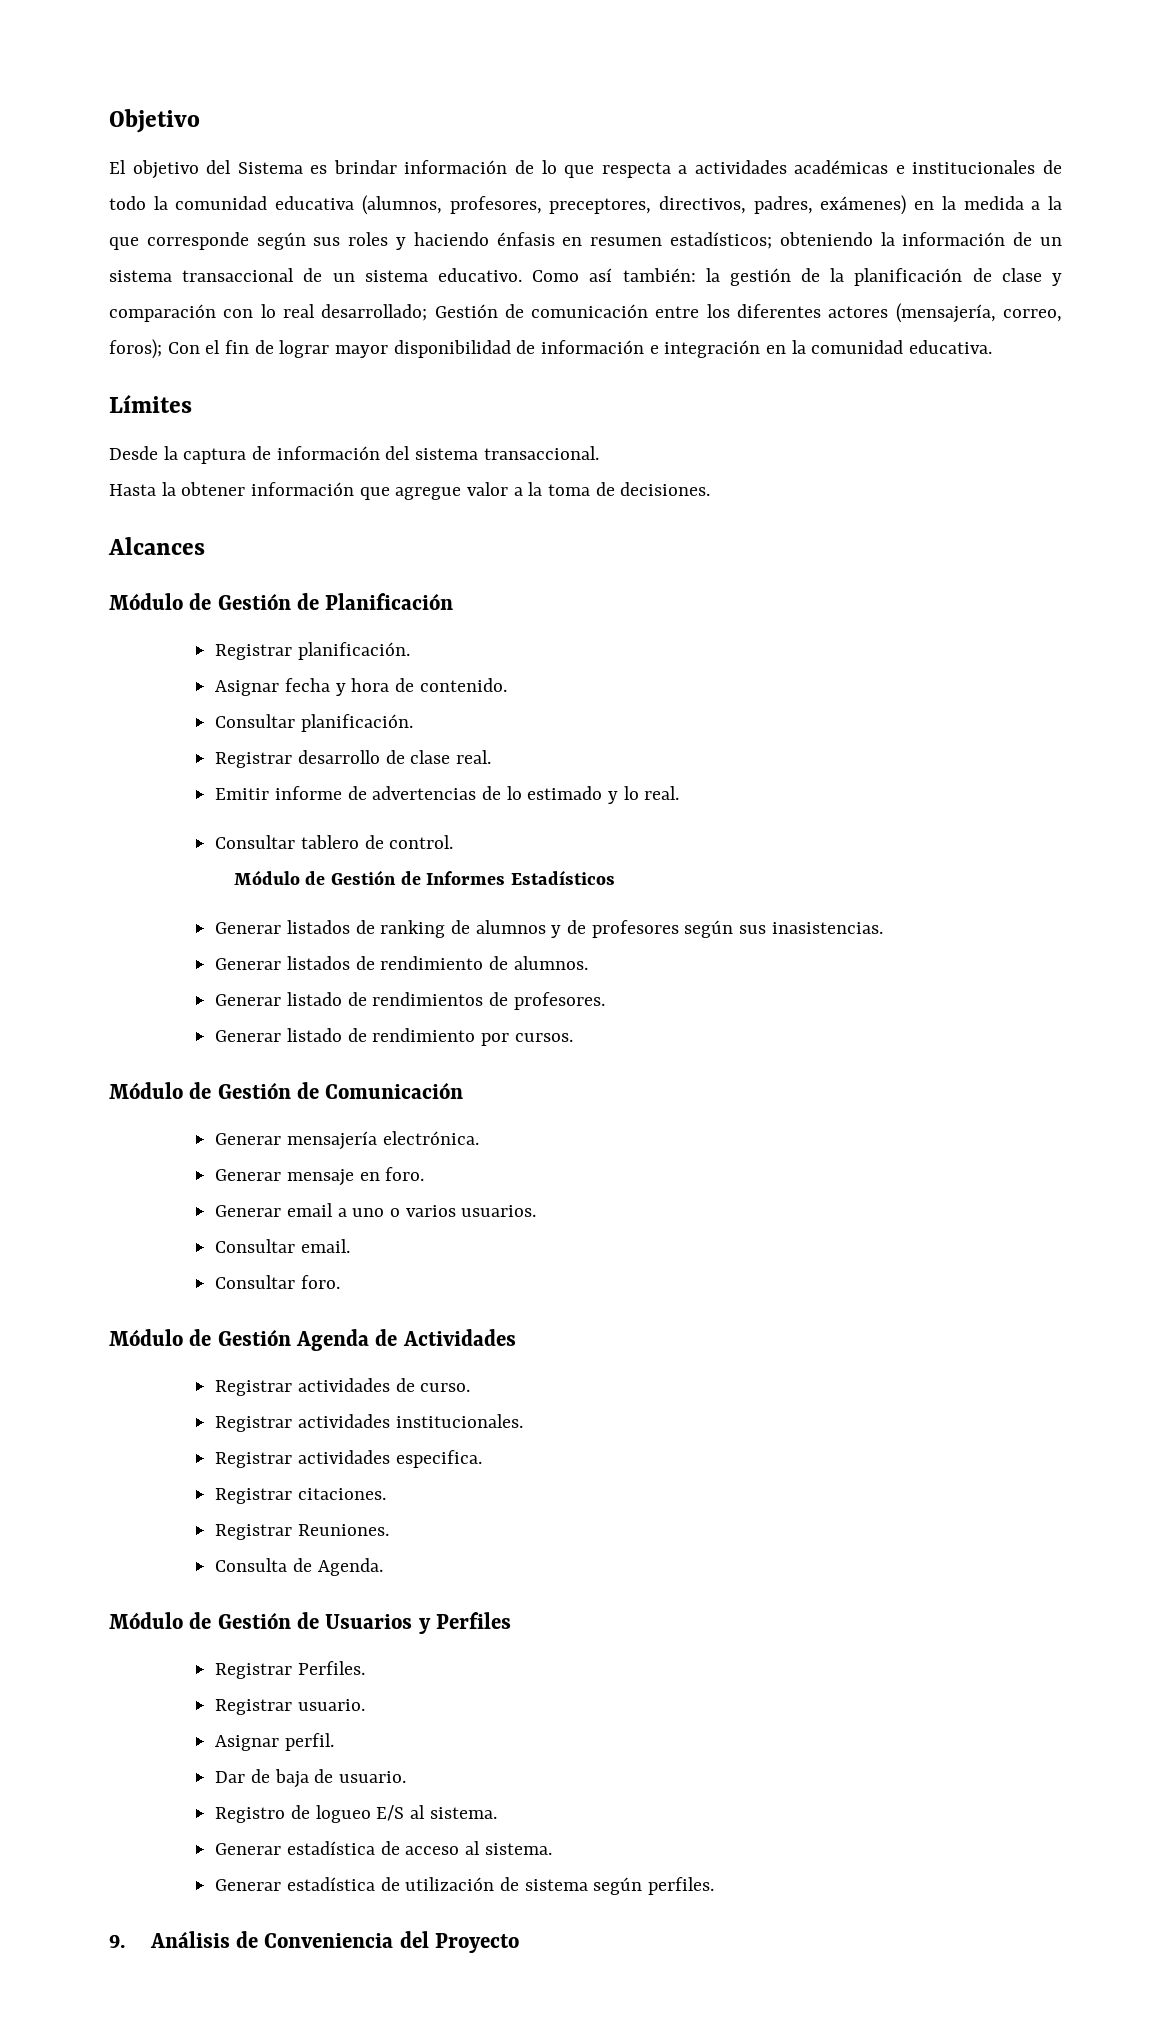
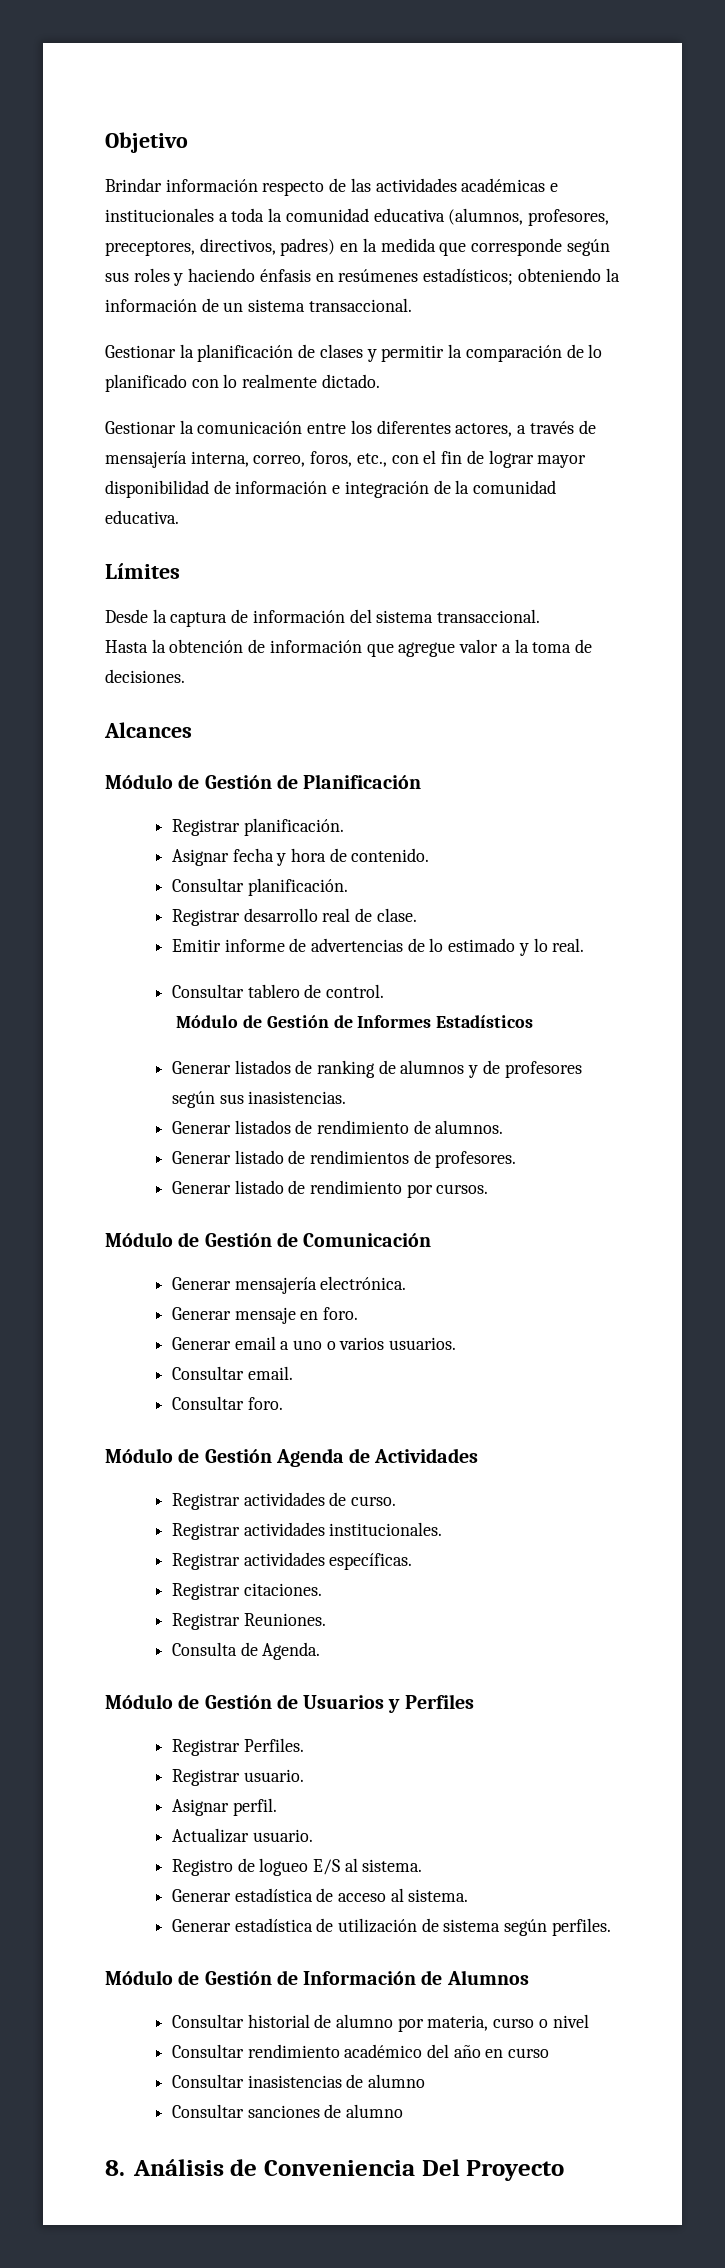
- El objetivo del Sistema es brindar información de lo que respecta a actividades académicas e institucionales de todo la comunidad educativa (alumnos, profesores, preceptores, directivos, padres, exámenes) en la medida a la que corresponde según sus roles y haciendo énfasis en resumen estadísticos; obteniendo la información de un sistema transaccional de un sistema educativo. Como así también: la gestión de la planificación de clase y comparación con lo real desarrollado; Gestión de comunicación entre los diferentes actores (mensajería, correo, foros); Con el fin de lograr mayor disponibilidad de información e integración en la comunidad educativa.
+ Brindar información respecto de las actividades académicas e institucionales a toda la comunidad educativa (alumnos, profesores, preceptores, directivos, padres) en la medida que corresponde según sus roles y haciendo énfasis en resúmenes estadísticos; obteniendo la información de un sistema transaccional.
+ Gestionar la planificación de clases y permitir la comparación de lo planificado con lo realmente dictado.
+ Gestionar la comunicación entre los diferentes actores, a través de mensajería interna, correo, foros, etc., con el fin de lograr mayor disponibilidad de información e integración de la comunidad educativa.
- Hasta la obtener información que agregue valor a la toma de decisiones.
+ Hasta la obtención de información que agregue valor a la toma de decisiones.
- Registrar desarrollo de clase real.
+ Registrar desarrollo real de clase.
- Registrar actividades especifica.
+ Registrar actividades específicas.
- Dar de baja de usuario.
+ Actualizar usuario.
- 9. Análisis de Conveniencia del Proyecto
+ Módulo de Gestión de Información de Alumnos
+ Consultar historial de alumno por materia, curso o nivel
+ Consultar rendimiento académico del año en curso
+ Consultar inasistencias de alumno
+ Consultar sanciones de alumno
+ 8. Análisis de Conveniencia Del Proyecto

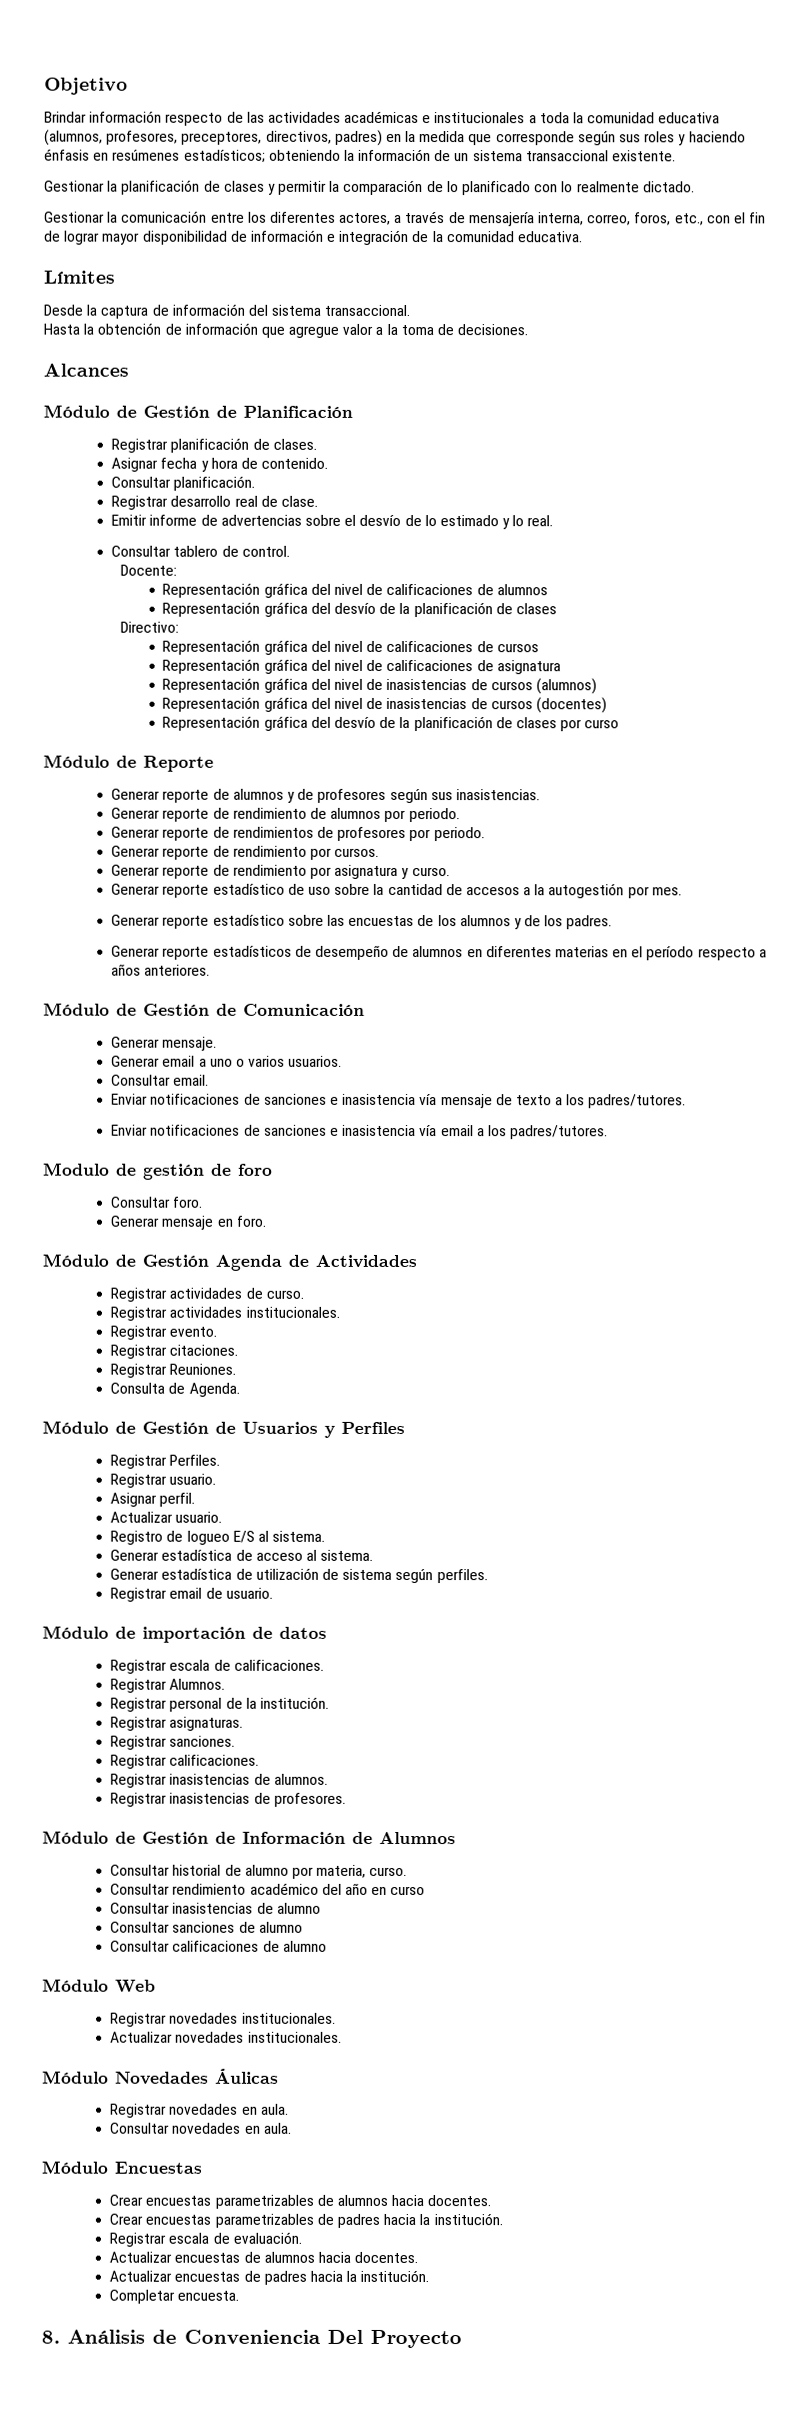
- Brindar información respecto de las actividades académicas e institucionales a toda la comunidad educativa (alumnos, profesores, preceptores, directivos, padres) en la medida que corresponde según sus roles y haciendo énfasis en resúmenes estadísticos; obteniendo la información de un sistema transaccional.
+ Brindar información respecto de las actividades académicas e institucionales a toda la comunidad educativa (alumnos, profesores, preceptores, directivos, padres) en la medida que corresponde según sus roles y haciendo énfasis en resúmenes estadísticos; obteniendo la información de un sistema transaccional existente.
- Registrar planificación.
+ Registrar planificación de clases.
- Emitir informe de advertencias de lo estimado y lo real.
+ Emitir informe de advertencias sobre el desvío de lo estimado y lo real.
- Módulo de Gestión de Informes Estadísticos
- Generar listados de ranking de alumnos y de profesores según sus inasistencias.
+ Docente:
+ Representación gráfica del nivel de calificaciones de alumnos
+ Representación gráfica del desvío de la planificación de clases
+ Directivo:
+ Representación gráfica del nivel de calificaciones de cursos
+ Representación gráfica del nivel de calificaciones de asignatura
+ Representación gráfica del nivel de inasistencias de cursos (alumnos)
+ Representación gráfica del nivel de inasistencias de cursos (docentes)
+ Representación gráfica del desvío de la planificación de clases por curso
+ Módulo de Reporte
+ Generar reporte de alumnos y de profesores según sus inasistencias.
- Generar listados de rendimiento de alumnos.
- Generar listado de rendimientos de profesores.
- Generar listado de rendimiento por cursos.
+ Generar reporte de rendimiento de alumnos por periodo.
+ Generar reporte de rendimientos de profesores por periodo.
+ Generar reporte de rendimiento por cursos.
+ Generar reporte de rendimiento por asignatura y curso.
+ Generar reporte estadístico de uso sobre la cantidad de accesos a la autogestión por mes.
+ Generar reporte estadístico sobre las encuestas de los alumnos y de los padres.
+ Generar reporte estadísticos de desempeño de alumnos en diferentes materias en el período respecto a años anteriores.
- Generar mensajería electrónica.
- Generar mensaje en foro.
+ Generar mensaje.
+ Enviar notificaciones de sanciones e inasistencia vía mensaje de texto a los padres/tutores.
+ Enviar notificaciones de sanciones e inasistencia vía email a los padres/tutores.
+ Modulo de gestión de foro
  Consultar foro.
+ Generar mensaje en foro.
- Registrar actividades específicas.
+ Registrar evento.
+ Registrar email de usuario.
+ Módulo de importación de datos
+ Registrar escala de calificaciones.
+ Registrar Alumnos.
+ Registrar personal de la institución.
+ Registrar asignaturas.
+ Registrar sanciones.
+ Registrar calificaciones.
+ Registrar inasistencias de alumnos.
+ Registrar inasistencias de profesores.
- Consultar historial de alumno por materia, curso o nivel
+ Consultar historial de alumno por materia, curso.
+ Consultar calificaciones de alumno
+ Módulo Web
+ Registrar novedades institucionales.
+ Actualizar novedades institucionales.
+ Módulo Novedades Áulicas
+ Registrar novedades en aula.
+ Consultar novedades en aula.
+ Módulo Encuestas
+ Crear encuestas parametrizables de alumnos hacia docentes.
+ Crear encuestas parametrizables de padres hacia la institución.
+ Registrar escala de evaluación.
+ Actualizar encuestas de alumnos hacia docentes.
+ Actualizar encuestas de padres hacia la institución.
+ Completar encuesta.

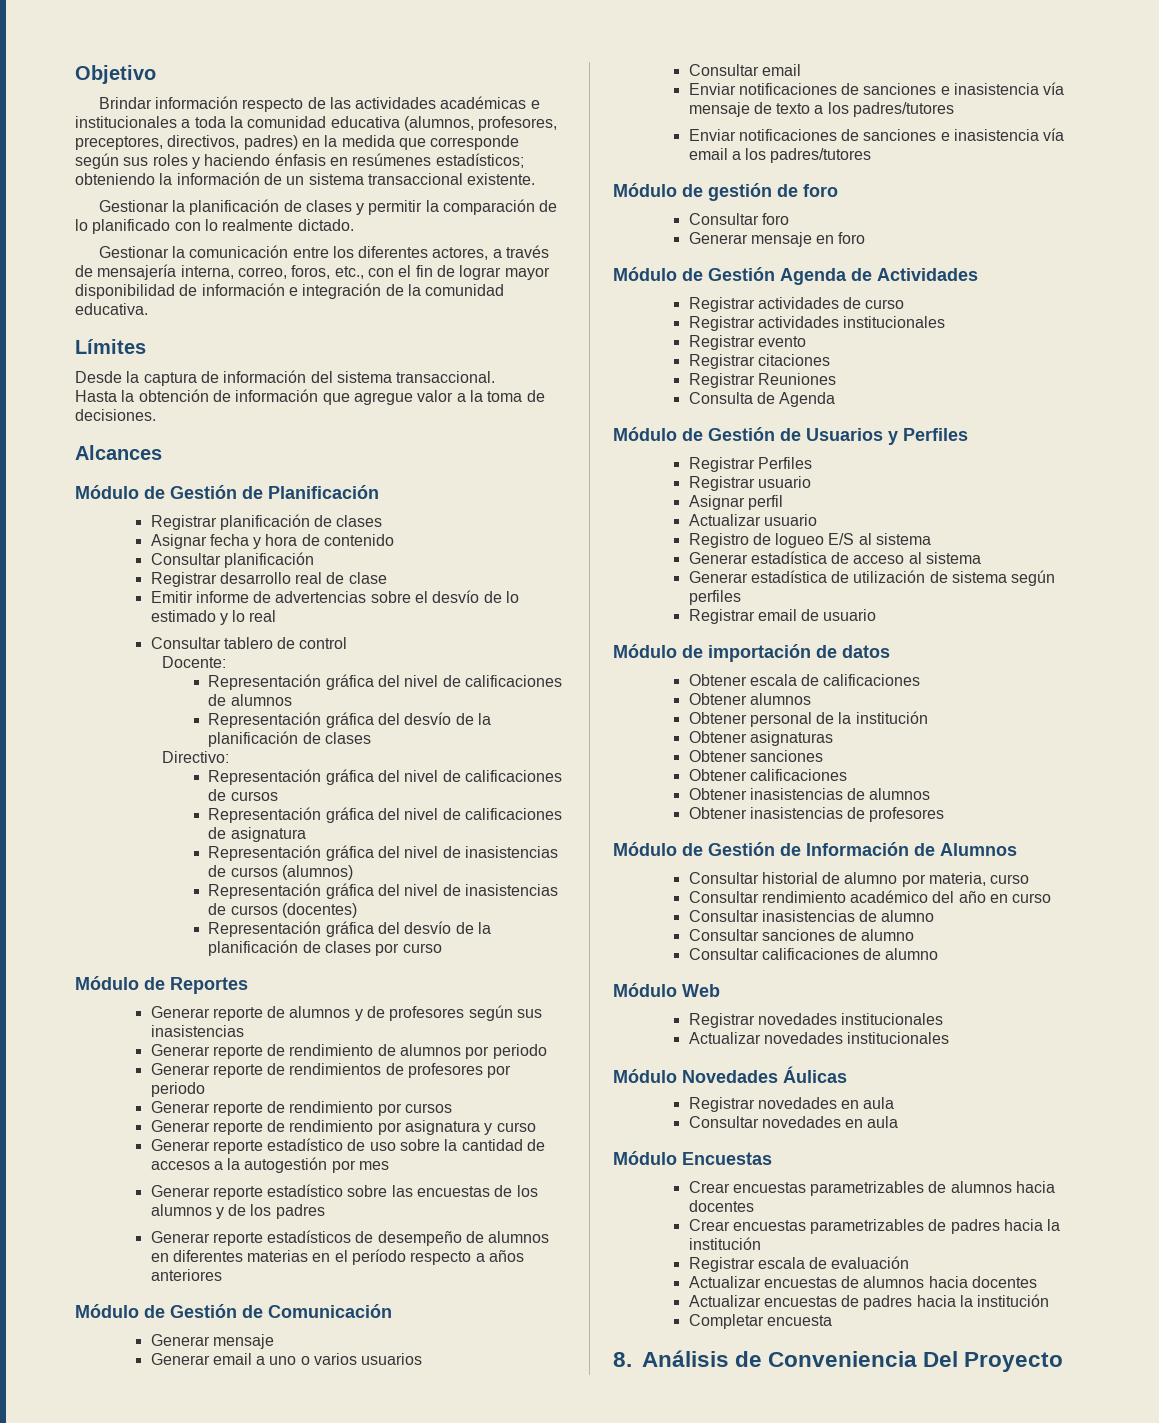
- Registrar planificación de clases.
+ Registrar planificación de clases
- Asignar fecha y hora de contenido.
- Consultar planificación.
+ Asignar fecha y hora de contenido
+ Consultar planificación
- Registrar desarrollo real de clase.
+ Registrar desarrollo real de clase
- Emitir informe de advertencias sobre el desvío de lo estimado y lo real.
+ Emitir informe de advertencias sobre el desvío de lo estimado y lo real
- Consultar tablero de control.
+ Consultar tablero de control
- Módulo de Reporte
+ Módulo de Reportes
- Generar reporte de alumnos y de profesores según sus inasistencias.
+ Generar reporte de alumnos y de profesores según sus inasistencias
- Generar reporte de rendimiento de alumnos por periodo.
+ Generar reporte de rendimiento de alumnos por periodo
- Generar reporte de rendimientos de profesores por periodo.
- Generar reporte de rendimiento por cursos.
+ Generar reporte de rendimientos de profesores por periodo
+ Generar reporte de rendimiento por cursos
- Generar reporte de rendimiento por asignatura y curso.
+ Generar reporte de rendimiento por asignatura y curso
- Generar reporte estadístico de uso sobre la cantidad de accesos a la autogestión por mes.
+ Generar reporte estadístico de uso sobre la cantidad de accesos a la autogestión por mes
- Generar reporte estadístico sobre las encuestas de los alumnos y de los padres.
+ Generar reporte estadístico sobre las encuestas de los alumnos y de los padres
- Generar reporte estadísticos de desempeño de alumnos en diferentes materias en el período respecto a años anteriores.
+ Generar reporte estadísticos de desempeño de alumnos en diferentes materias en el período respecto a años anteriores
  Módulo de Gestión de Comunicación
- Generar mensaje.
+ Generar mensaje
- Generar email a uno o varios usuarios.
- Consultar email.
+ Generar email a uno o varios usuarios
+ Consultar email
- Enviar notificaciones de sanciones e inasistencia vía mensaje de texto a los padres/tutores.
+ Enviar notificaciones de sanciones e inasistencia vía mensaje de texto a los padres/tutores
- Enviar notificaciones de sanciones e inasistencia vía email a los padres/tutores.
- Modulo de gestión de foro
+ Enviar notificaciones de sanciones e inasistencia vía email a los padres/tutores
+ Módulo de gestión de foro
- Consultar foro.
+ Consultar foro
- Generar mensaje en foro.
+ Generar mensaje en foro
- Registrar actividades de curso.
- Registrar actividades institucionales.
- Registrar evento.
- Registrar citaciones.
- Registrar Reuniones.
+ Registrar actividades de curso
+ Registrar actividades institucionales
+ Registrar evento
+ Registrar citaciones
+ Registrar Reuniones
- Consulta de Agenda.
+ Consulta de Agenda
- Registrar Perfiles.
- Registrar usuario.
- Asignar perfil.
- Actualizar usuario.
+ Registrar Perfiles
+ Registrar usuario
+ Asignar perfil
+ Actualizar usuario
- Registro de logueo E/S al sistema.
+ Registro de logueo E/S al sistema
- Generar estadística de acceso al sistema.
+ Generar estadística de acceso al sistema
- Generar estadística de utilización de sistema según perfiles.
+ Generar estadística de utilización de sistema según perfiles
- Registrar email de usuario.
+ Registrar email de usuario
- Registrar escala de calificaciones.
- Registrar Alumnos.
- Registrar personal de la institución.
- Registrar asignaturas.
- Registrar sanciones.
- Registrar calificaciones.
- Registrar inasistencias de alumnos.
- Registrar inasistencias de profesores.
+ Obtener escala de calificaciones
+ Obtener alumnos
+ Obtener personal de la institución
+ Obtener asignaturas
+ Obtener sanciones
+ Obtener calificaciones
+ Obtener inasistencias de alumnos
+ Obtener inasistencias de profesores
- Consultar historial de alumno por materia, curso.
+ Consultar historial de alumno por materia, curso
- Registrar novedades institucionales.
+ Registrar novedades institucionales
- Actualizar novedades institucionales.
+ Actualizar novedades institucionales
- Registrar novedades en aula.
+ Registrar novedades en aula
- Consultar novedades en aula.
+ Consultar novedades en aula
- Crear encuestas parametrizables de alumnos hacia docentes.
+ Crear encuestas parametrizables de alumnos hacia docentes
- Crear encuestas parametrizables de padres hacia la institución.
- Registrar escala de evaluación.
+ Crear encuestas parametrizables de padres hacia la institución
+ Registrar escala de evaluación
- Actualizar encuestas de alumnos hacia docentes.
+ Actualizar encuestas de alumnos hacia docentes
- Actualizar encuestas de padres hacia la institución.
+ Actualizar encuestas de padres hacia la institución
- Completar encuesta.
+ Completar encuesta

